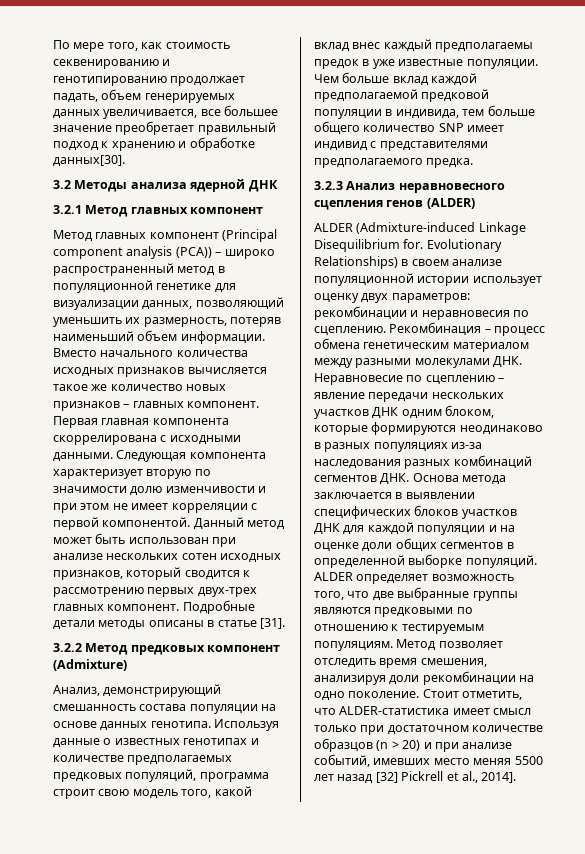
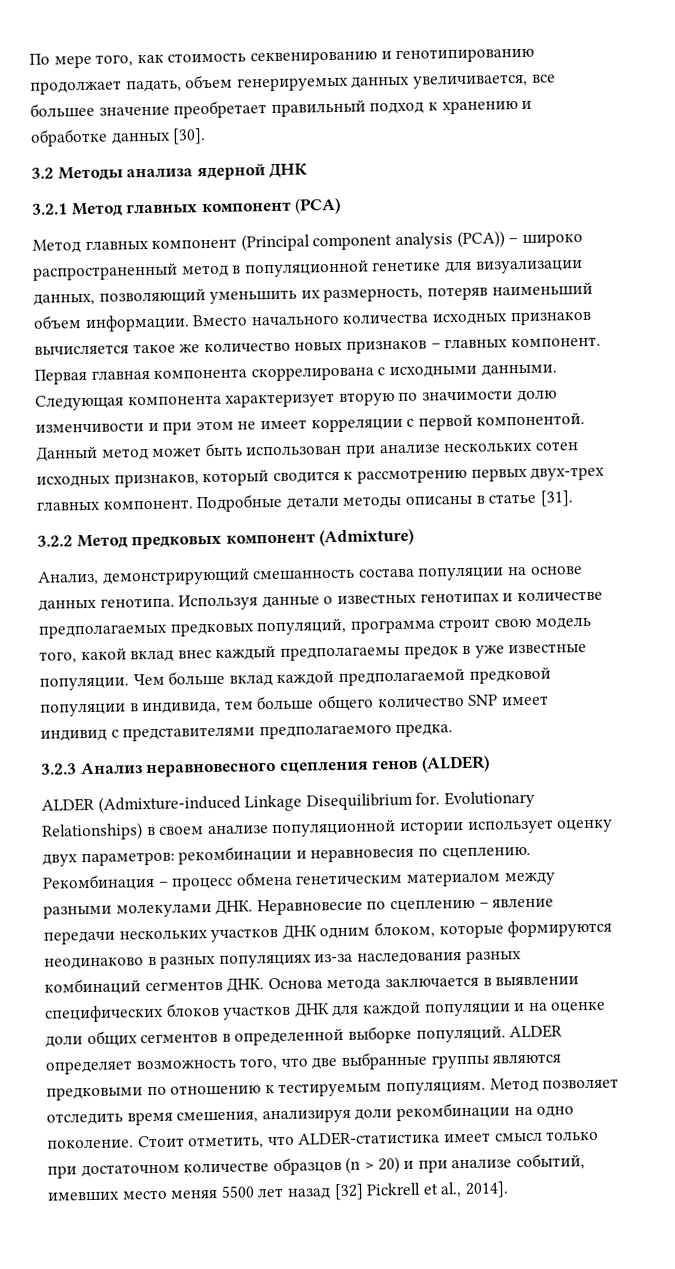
- По мере того, как стоимость секвенированию и генотипированию продолжает падать, объем генерируемых данных увеличивается, все большее значение преобретает правильный подход к хранению и обработке данных[30].
+ По мере того, как стоимость секвенированию и генотипированию продолжает падать, объем генерируемых данных увеличивается, все большее значение преобретает правильный подход к хранению и обработке данных [30].
- 3.2.1 Метод главных компонент
+ 3.2.1 Метод главных компонент (PCA)

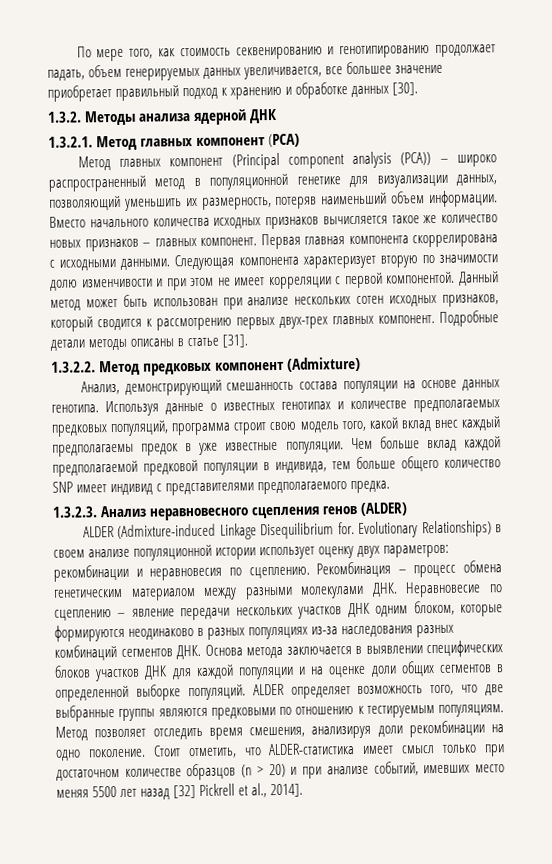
- По мере того, как стоимость секвенированию и генотипированию продолжает падать, объем генерируемых данных увеличивается, все большее значение преобретает правильный подход к хранению и обработке данных [30].
+ По мере того, как стоимость секвенированию и генотипированию продолжает падать, объем генерируемых данных увеличивается, все большее значение приобретает правильный подход к хранению и обработке данных [30].
- 3.2 Методы анализа ядерной ДНК
+ 1.3.2. Методы анализа ядерной ДНК
- 3.2.1 Метод главных компонент (PCA)
+ 1.3.2.1. Метод главных компонент (PCA)
- 3.2.2 Метод предковых компонент (Admixture)
+ 1.3.2.2. Метод предковых компонент (Admixture)
- 3.2.3 Анализ неравновесного сцепления генов (ALDER)
+ 1.3.2.3. Анализ неравновесного сцепления генов (ALDER)

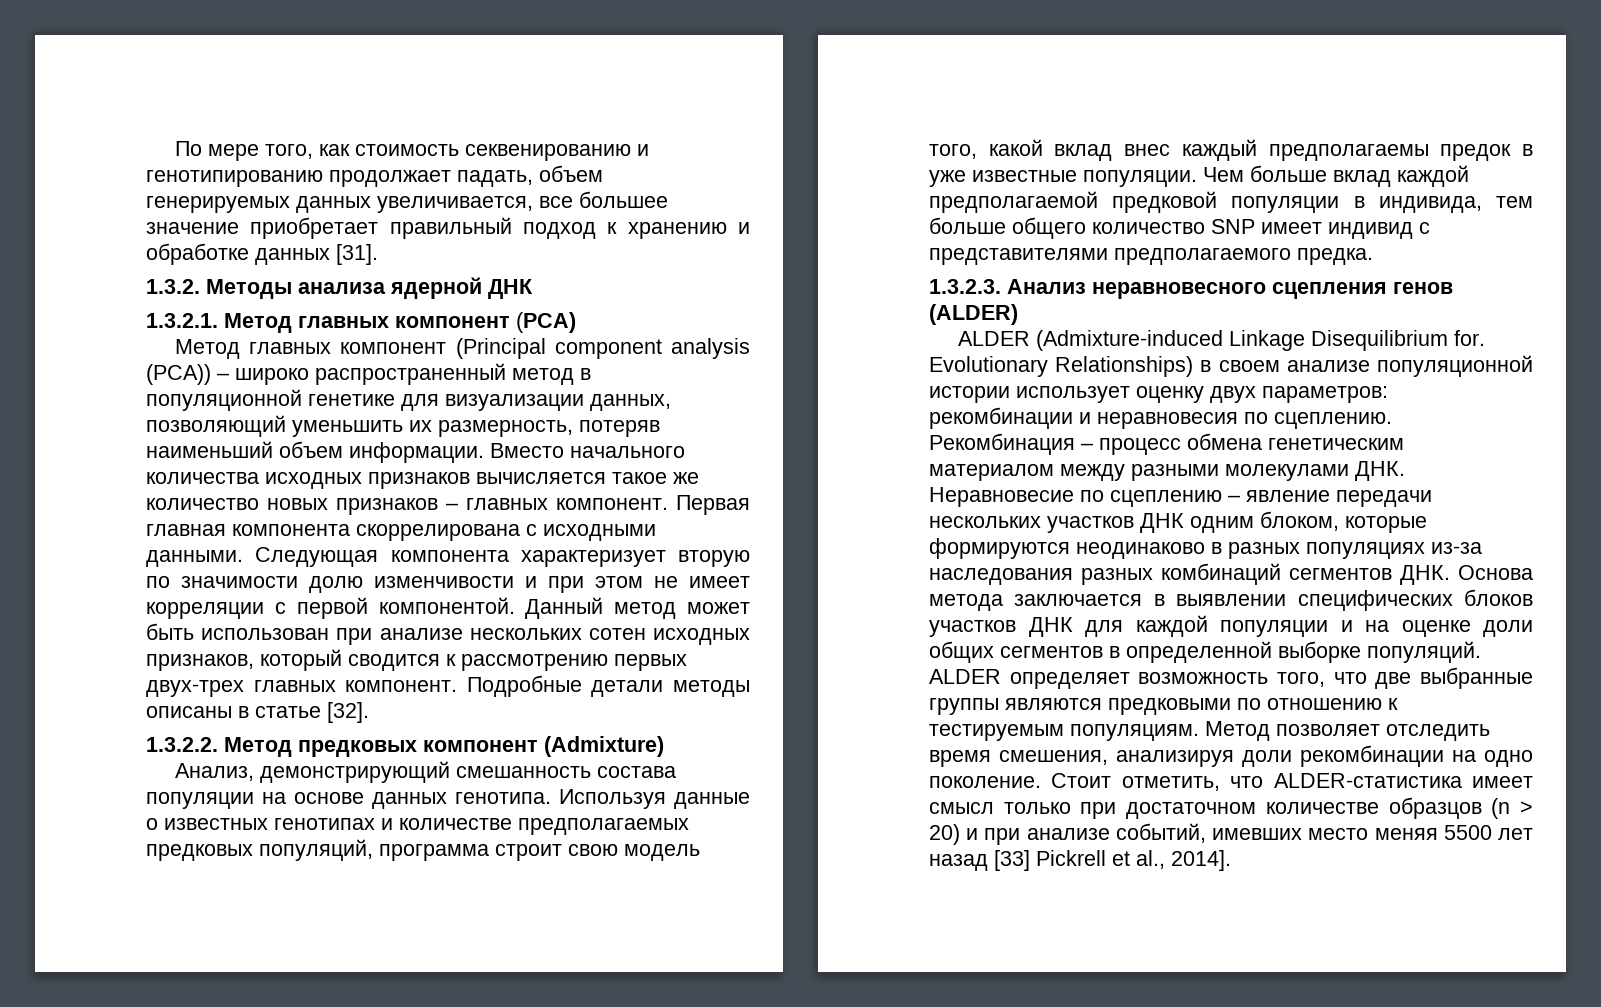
- По мере того, как стоимость секвенированию и генотипированию продолжает падать, объем генерируемых данных увеличивается, все большее значение приобретает правильный подход к хранению и обработке данных [30].
+ По мере того, как стоимость секвенированию и генотипированию продолжает падать, объем генерируемых данных увеличивается, все большее значение приобретает правильный подход к хранению и обработке данных [31].
- Подробные детали методы описаны в статье [31].
+ Подробные детали методы описаны в статье [32].
- Стоит отметить, что ALDER-статистика имеет смысл только при достаточном количестве образцов (n > 20) и при анализе событий, имевших место меняя 5500 лет назад [32] Pickrell et al., 2014].
+ Стоит отметить, что ALDER-статистика имеет смысл только при достаточном количестве образцов (n > 20) и при анализе событий, имевших место меняя 5500 лет назад [33] Pickrell et al., 2014].

